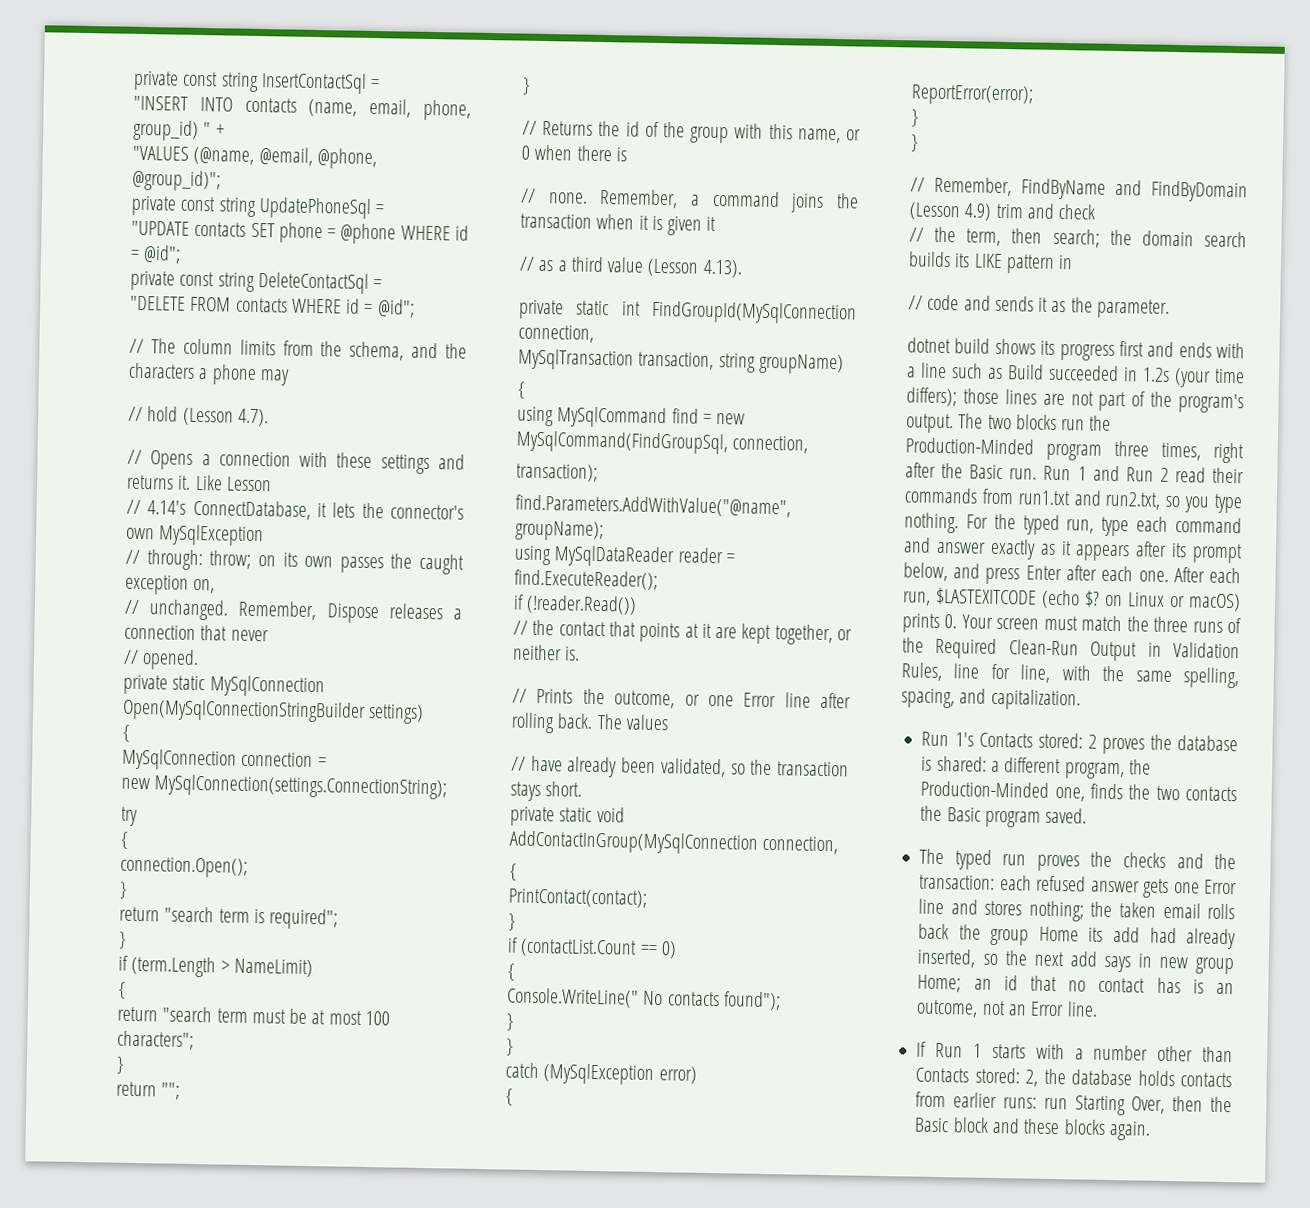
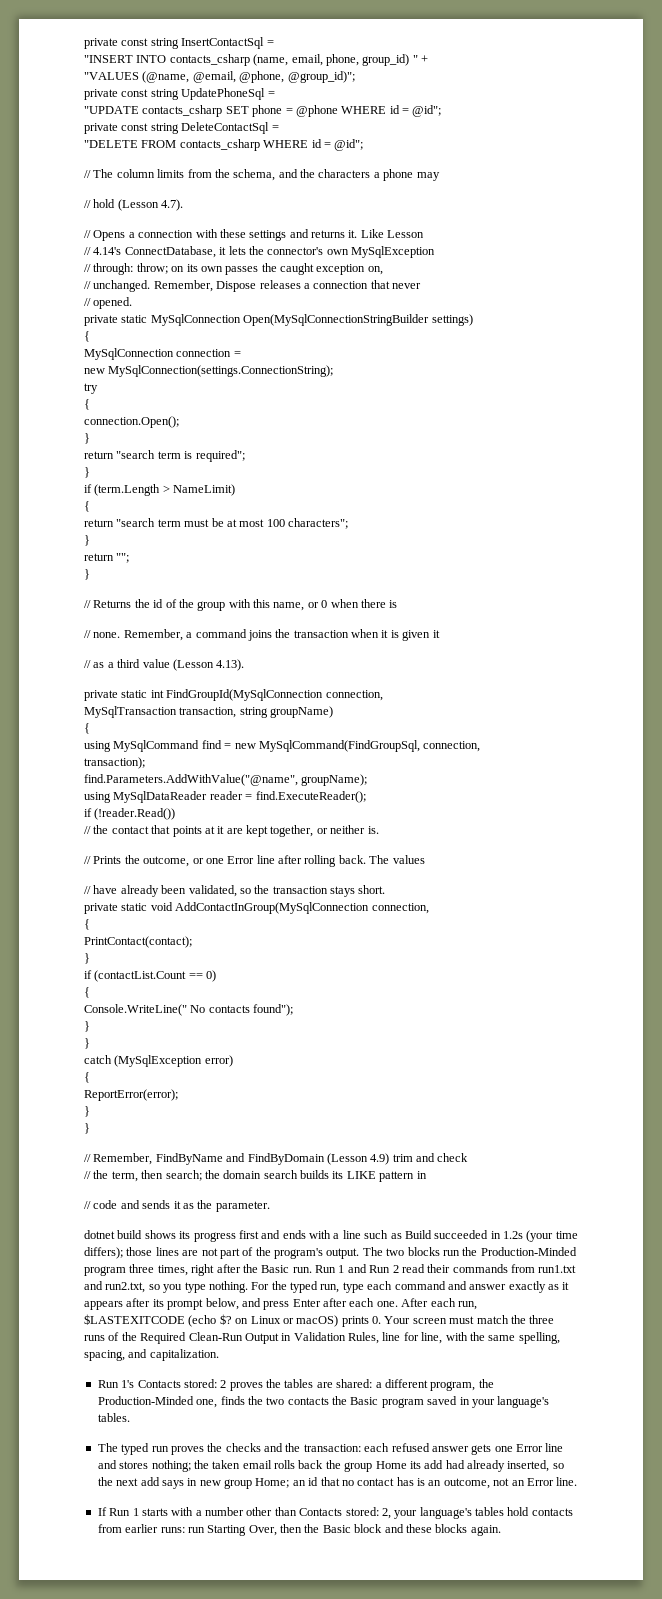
- "INSERT INTO contacts (name, email, phone, group_id) " +
+ "INSERT INTO contacts_csharp (name, email, phone, group_id) " +
- "UPDATE contacts SET phone = @phone WHERE id = @id";
+ "UPDATE contacts_csharp SET phone = @phone WHERE id = @id";
- "DELETE FROM contacts WHERE id = @id";
+ "DELETE FROM contacts_csharp WHERE id = @id";
- Run 1's Contacts stored: 2 proves the database is shared: a different program, the Production-Minded one, finds the two contacts the Basic program saved.
+ Run 1's Contacts stored: 2 proves the tables are shared: a different program, the Production-Minded one, finds the two contacts the Basic program saved in your language's tables.
- If Run 1 starts with a number other than Contacts stored: 2, the database holds contacts from earlier runs: run Starting Over, then the Basic block and these blocks again.
+ If Run 1 starts with a number other than Contacts stored: 2, your language's tables hold contacts from earlier runs: run Starting Over, then the Basic block and these blocks again.

